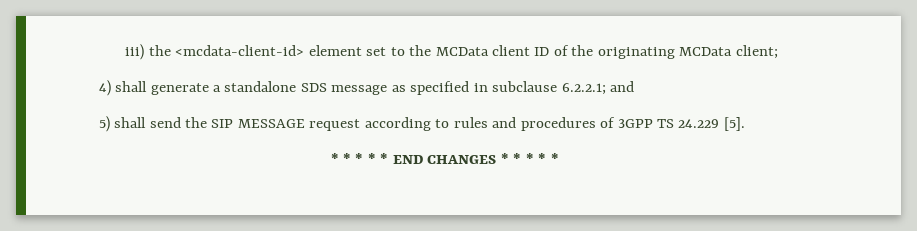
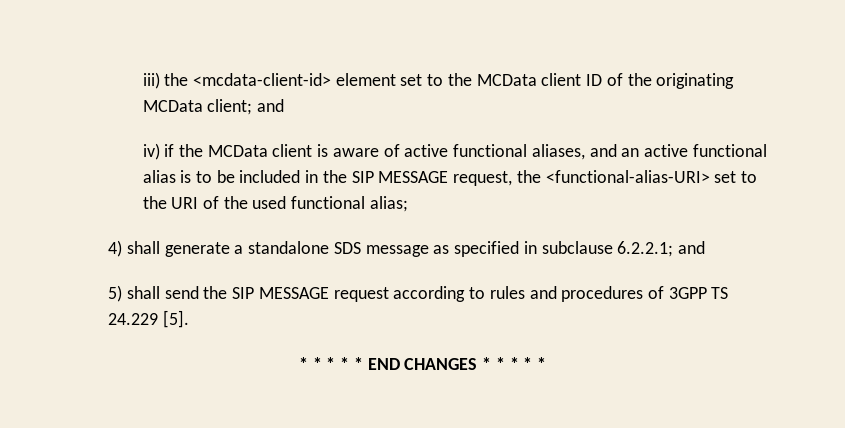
- iii) the <mcdata-client-id> element set to the MCData client ID of the originating MCData client;
+ iii) the <mcdata-client-id> element set to the MCData client ID of the originating MCData client; and
+ iv) if the MCData client is aware of active functional aliases, and an active functional alias is to be included in the SIP MESSAGE request, the <functional-alias-URI> set to the URI of the used functional alias;

